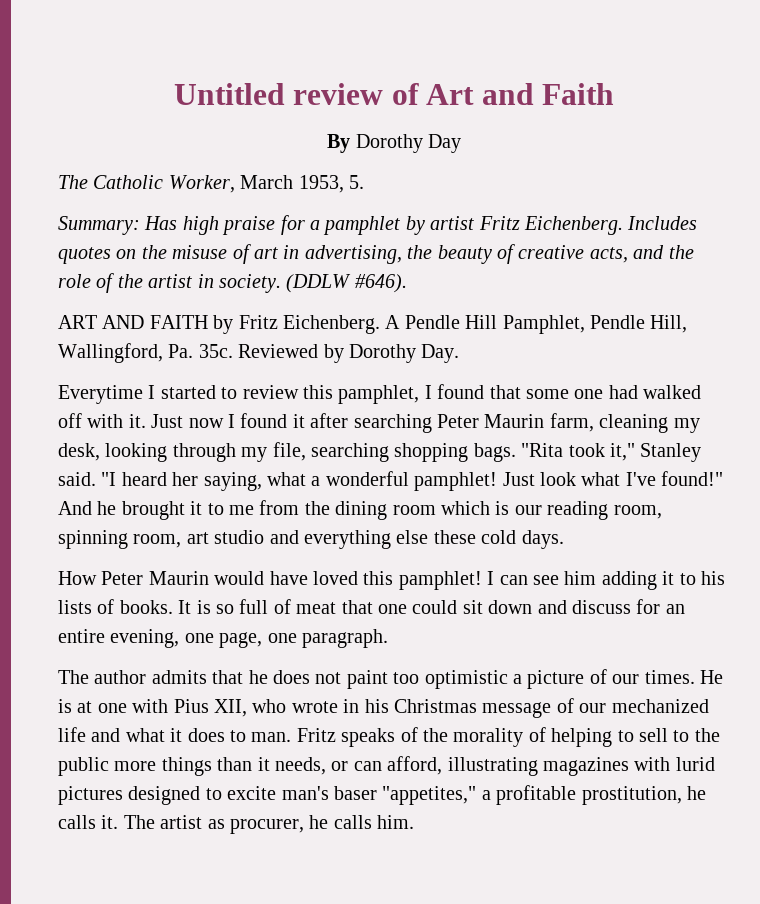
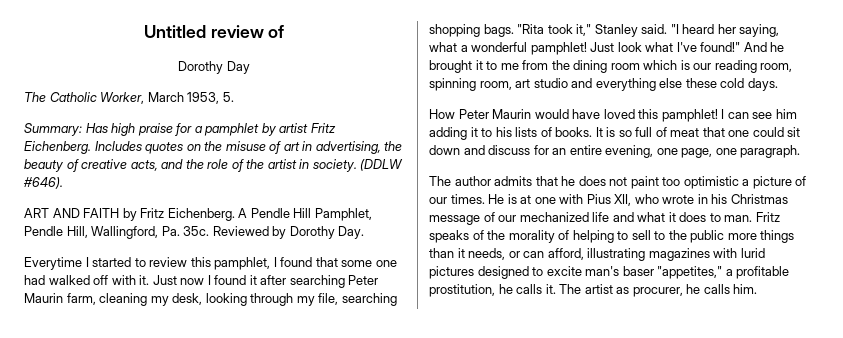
- Untitled review of Art and Faith
- By Dorothy Day
+ Untitled review of
+ Dorothy Day

